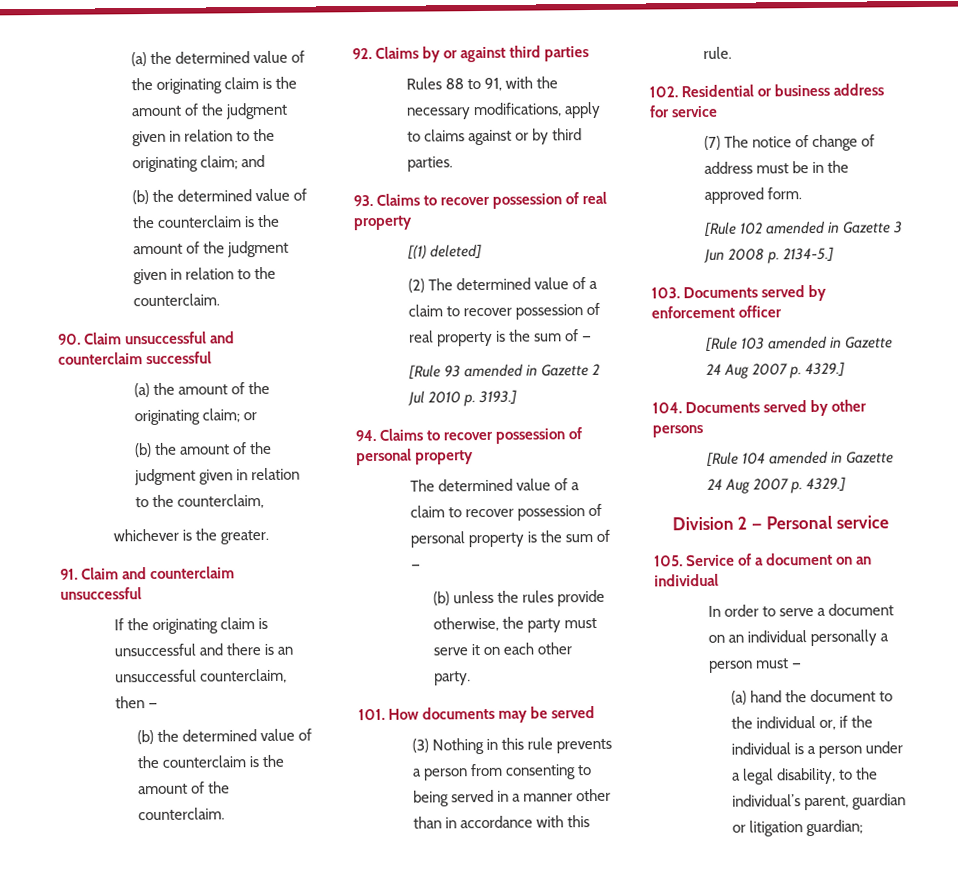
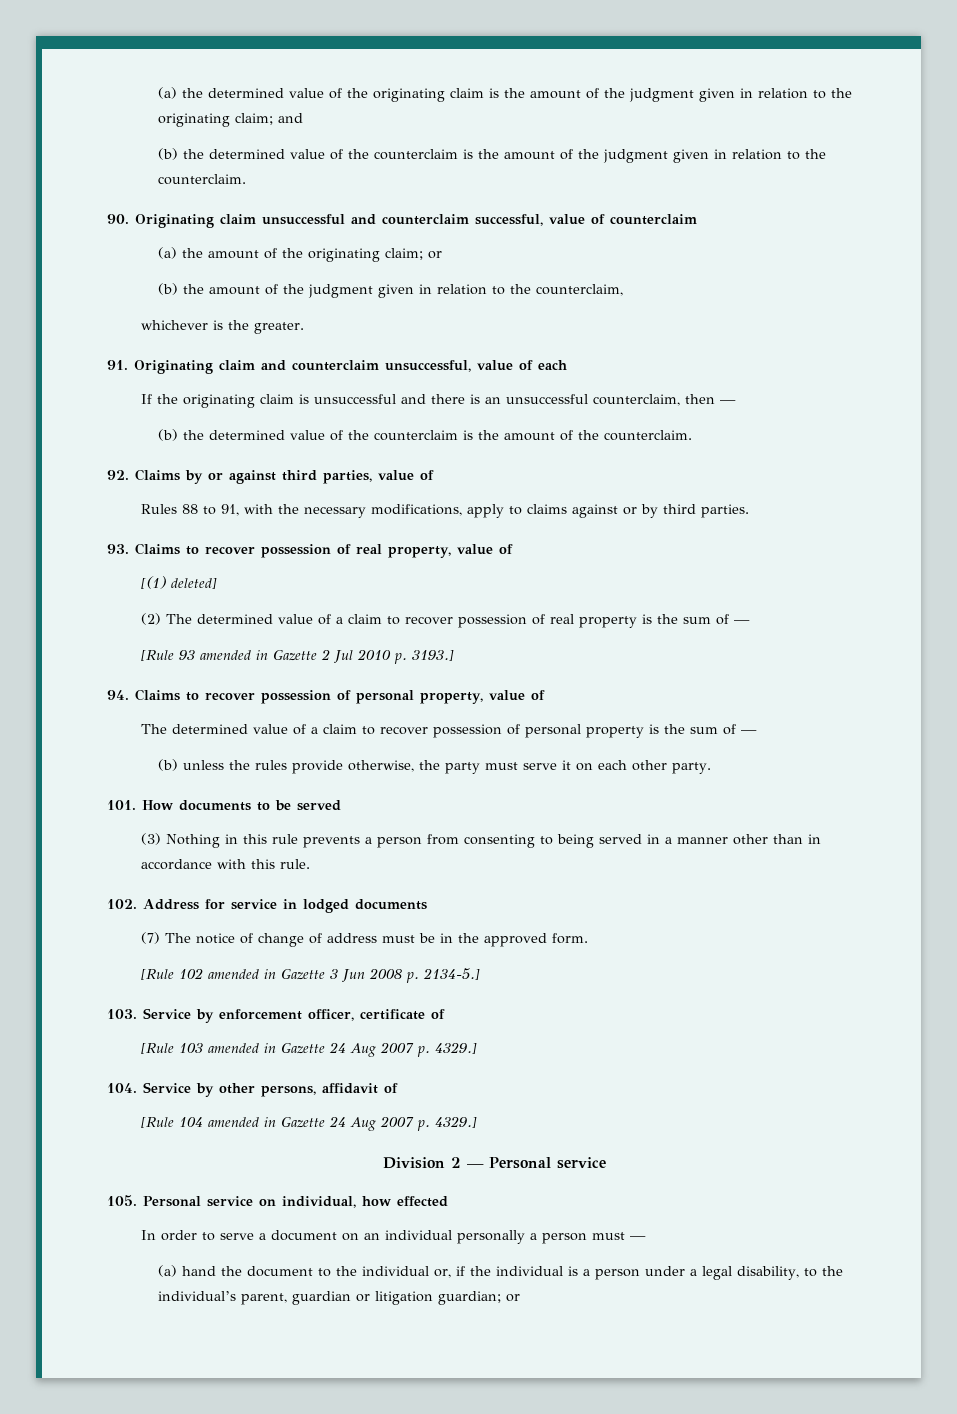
- 90. Claim unsuccessful and counterclaim successful
+ 90. Originating claim unsuccessful and counterclaim successful, value of counterclaim
- 91. Claim and counterclaim unsuccessful
+ 91. Originating claim and counterclaim unsuccessful, value of each
- 92. Claims by or against third parties
+ 92. Claims by or against third parties, value of
- 93. Claims to recover possession of real property
+ 93. Claims to recover possession of real property, value of
- 94. Claims to recover possession of personal property
+ 94. Claims to recover possession of personal property, value of
- 101. How documents may be served
+ 101. How documents to be served
- 102. Residential or business address for service
+ 102. Address for service in lodged documents
- 103. Documents served by enforcement officer
+ 103. Service by enforcement officer, certificate of
- 104. Documents served by other persons
+ 104. Service by other persons, affidavit of
- 105. Service of a document on an individual
+ 105. Personal service on individual, how effected
- (a) hand the document to the individual or, if the individual is a person under a legal disability, to the individual’s parent, guardian or litigation guardian;
+ (a) hand the document to the individual or, if the individual is a person under a legal disability, to the individual’s parent, guardian or litigation guardian; or

